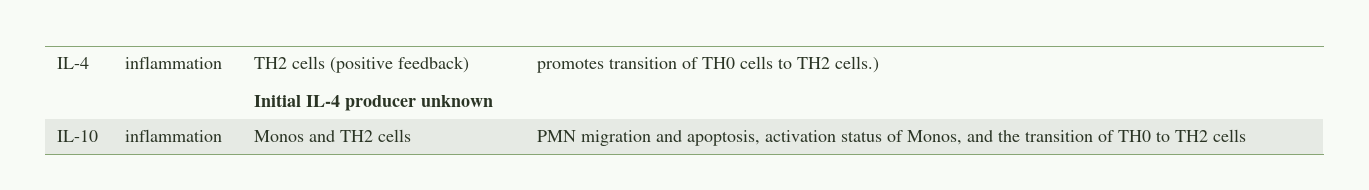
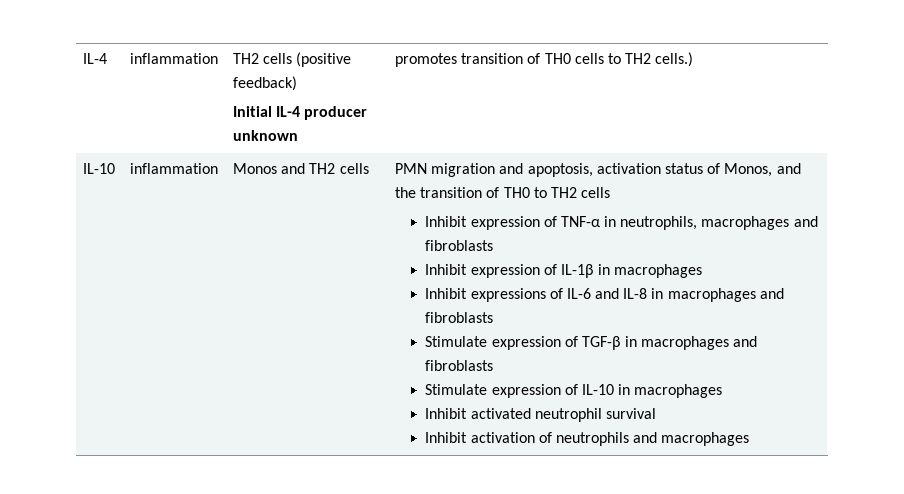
+ Inhibit expression of TNF-α in neutrophils, macrophages and fibroblasts
+ Inhibit expression of IL-1β in macrophages
+ Inhibit expressions of IL-6 and IL-8 in macrophages and fibroblasts
+ Stimulate expression of TGF-β in macrophages and fibroblasts
+ Stimulate expression of IL-10 in macrophages
+ Inhibit activated neutrophil survival
+ Inhibit activation of neutrophils and macrophages

